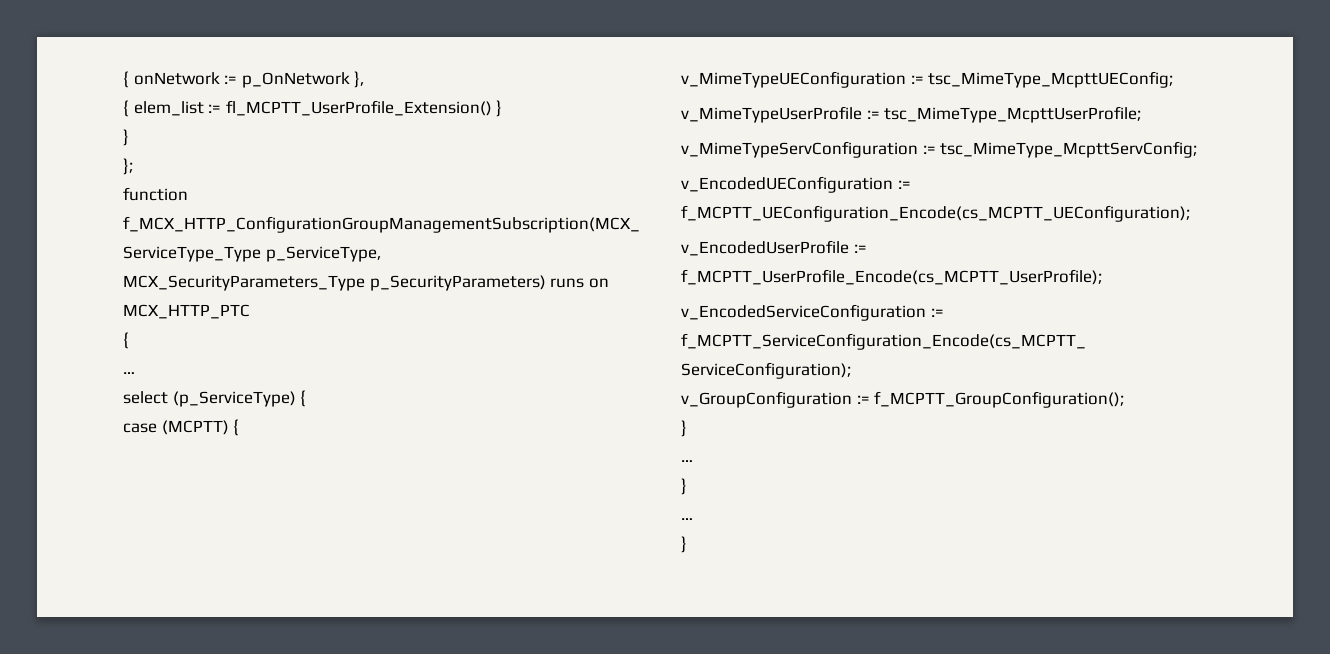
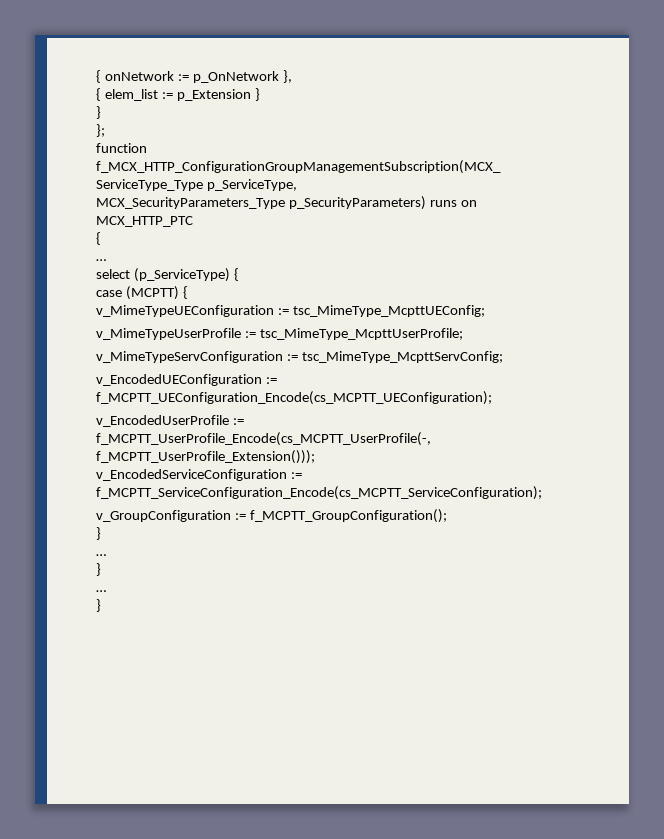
- { elem_list := fl_MCPTT_UserProfile_Extension() }
+ { elem_list := p_Extension }
- v_EncodedUserProfile := f_MCPTT_UserProfile_Encode(cs_MCPTT_UserProfile);
+ v_EncodedUserProfile := f_MCPTT_UserProfile_Encode(cs_MCPTT_UserProfile(-, f_MCPTT_UserProfile_Extension()));

